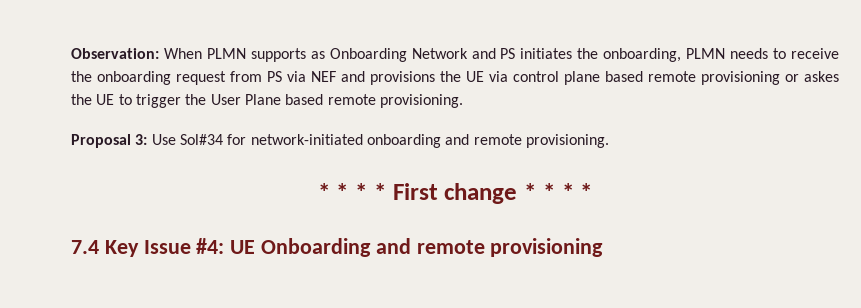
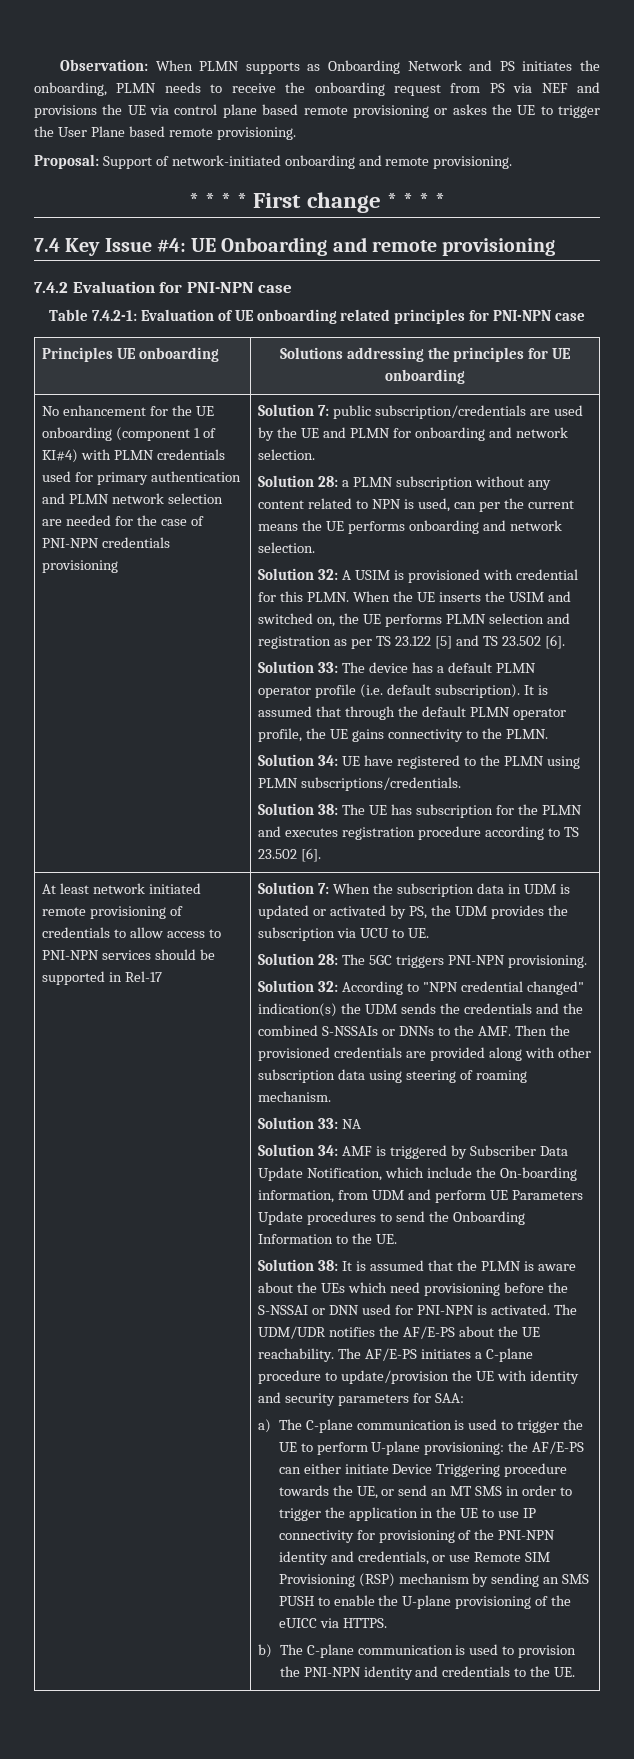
- Proposal 3: Use Sol#34 for network-initiated onboarding and remote provisioning.
+ Proposal: Support of network-initiated onboarding and remote provisioning.
+ 7.4.2 Evaluation for PNI-NPN case
+ Table 7.4.2-1: Evaluation of UE onboarding related principles for PNI-NPN case
+ Principles UE onboarding | Solutions addressing the principles for UE onboarding
+ No enhancement for the UE onboarding (component 1 of KI#4) with PLMN credentials used for primary authentication and PLMN network selection are needed for the case of PNI-NPN credentials provisioning | Solution 7: public subscription/credentials are used by the UE and PLMN for onboarding and network selection.
+ Solution 28: a PLMN subscription without any content related to NPN is used, can per the current means the UE performs onboarding and network selection.
+ Solution 32: A USIM is provisioned with credential for this PLMN. When the UE inserts the USIM and switched on, the UE performs PLMN selection and registration as per TS 23.122 [5] and TS 23.502 [6].
+ Solution 33: The device has a default PLMN operator profile (i.e. default subscription). It is assumed that through the default PLMN operator profile, the UE gains connectivity to the PLMN.
+ Solution 34: UE have registered to the PLMN using PLMN subscriptions/credentials.
+ Solution 38: The UE has subscription for the PLMN and executes registration procedure according to TS 23.502 [6].
+ At least network initiated remote provisioning of credentials to allow access to PNI-NPN services should be supported in Rel-17 | Solution 7: When the subscription data in UDM is updated or activated by PS, the UDM provides the subscription via UCU to UE.
+ Solution 28: The 5GC triggers PNI-NPN provisioning.
+ Solution 32: According to "NPN credential changed" indication(s) the UDM sends the credentials and the combined S-NSSAIs or DNNs to the AMF. Then the provisioned credentials are provided along with other subscription data using steering of roaming mechanism.
+ Solution 33: NA
+ Solution 34: AMF is triggered by Subscriber Data Update Notification, which include the On-boarding information, from UDM and perform UE Parameters Update procedures to send the Onboarding Information to the UE.
+ Solution 38: It is assumed that the PLMN is aware about the UEs which need provisioning before the S-NSSAI or DNN used for PNI-NPN is activated. The UDM/UDR notifies the AF/E-PS about the UE reachability. The AF/E-PS initiates a C-plane procedure to update/provision the UE with identity and security parameters for SAA:
+ a) The C-plane communication is used to trigger the UE to perform U-plane provisioning: the AF/E-PS can either initiate Device Triggering procedure towards the UE, or send an MT SMS in order to trigger the application in the UE to use IP connectivity for provisioning of the PNI-NPN identity and credentials, or use Remote SIM Provisioning (RSP) mechanism by sending an SMS PUSH to enable the U-plane provisioning of the eUICC via HTTPS.
+ b) The C-plane communication is used to provision the PNI-NPN identity and credentials to the UE.

